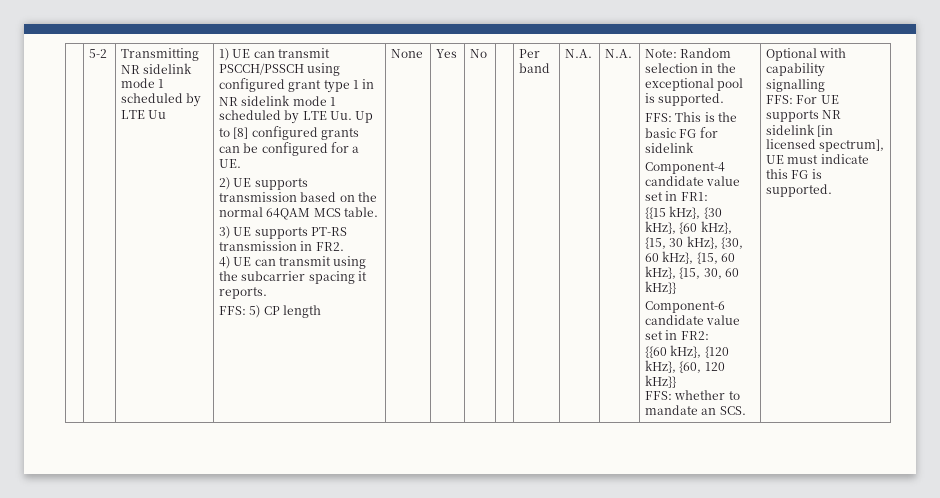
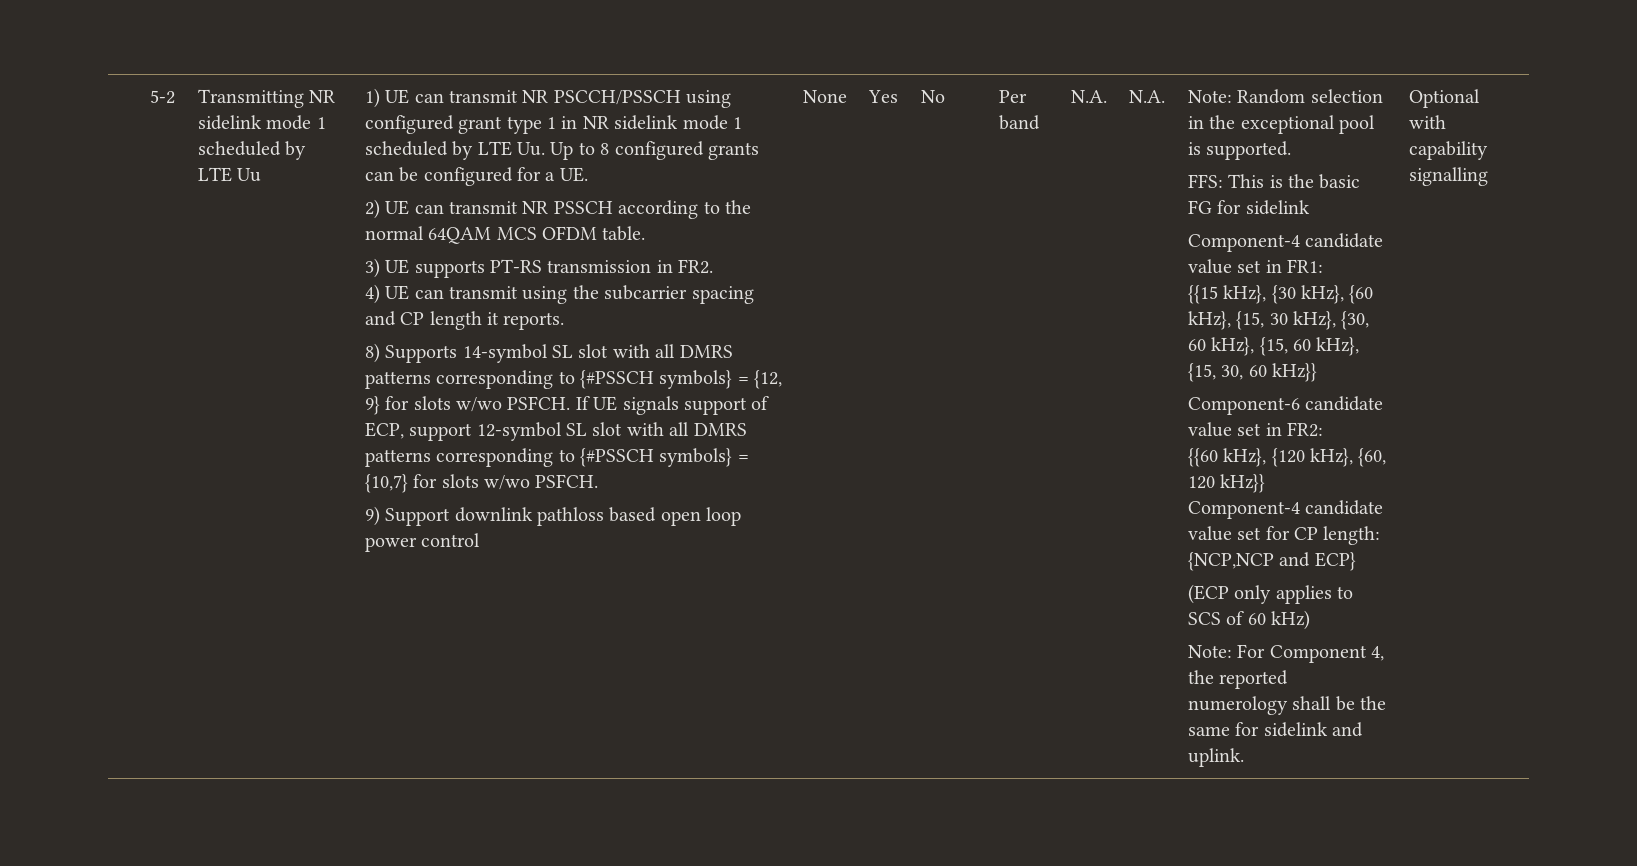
- 1) UE can transmit PSCCH/PSSCH using configured grant type 1 in NR sidelink mode 1 scheduled by LTE Uu. Up to [8] configured grants can be configured for a UE.
+ 1) UE can transmit NR PSCCH/PSSCH using configured grant type 1 in NR sidelink mode 1 scheduled by LTE Uu. Up to 8 configured grants can be configured for a UE.
- 2) UE supports transmission based on the normal 64QAM MCS table.
+ 2) UE can transmit NR PSSCH according to the normal 64QAM MCS OFDM table.
- 4) UE can transmit using the subcarrier spacing it reports.
+ 4) UE can transmit using the subcarrier spacing and CP length it reports.
- FFS: 5) CP length
+ 8) Supports 14-symbol SL slot with all DMRS patterns corresponding to {#PSSCH symbols} = {12, 9} for slots w/wo PSFCH. If UE signals support of ECP, support 12-symbol SL slot with all DMRS patterns corresponding to {#PSSCH symbols} = {10,7} for slots w/wo PSFCH.
+ 9) Support downlink pathloss based open loop power control
- FFS: whether to mandate an SCS. | Optional with capability signalling
- FFS: For UE supports NR sidelink [in licensed spectrum], UE must indicate this FG is supported.
+ Component-4 candidate value set for CP length: {NCP,NCP and ECP}
+ (ECP only applies to SCS of 60 kHz)
+ Note: For Component 4, the reported numerology shall be the same for sidelink and uplink. | Optional with capability signalling

